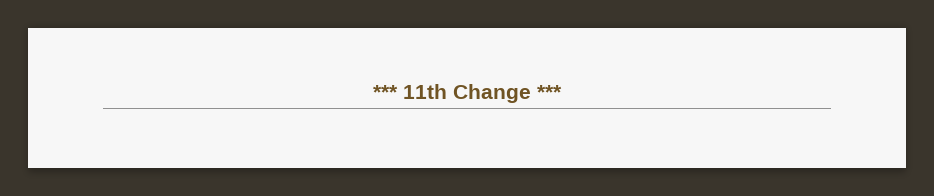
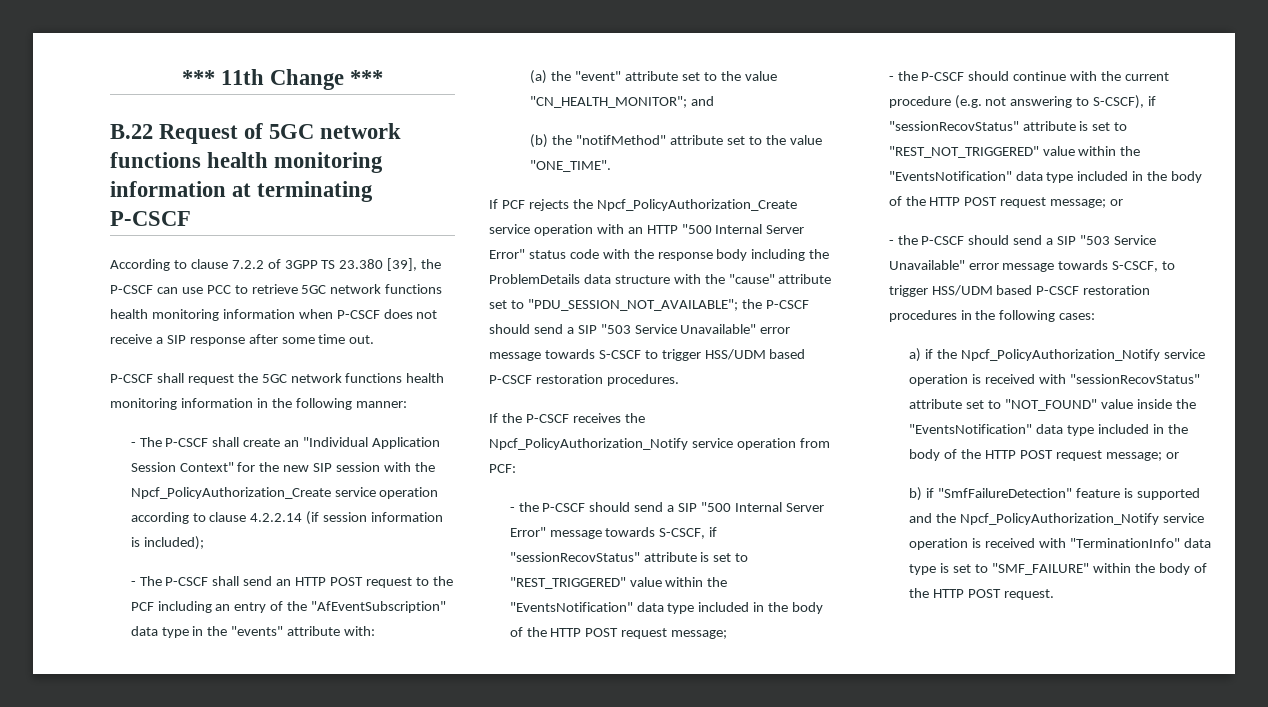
+ B.22 Request of 5GC network functions health monitoring information at terminating P-CSCF
+ According to clause 7.2.2 of 3GPP TS 23.380 [39], the P-CSCF can use PCC to retrieve 5GC network functions health monitoring information when P-CSCF does not receive a SIP response after some time out.
+ P-CSCF shall request the 5GC network functions health monitoring information in the following manner:
+ - The P-CSCF shall create an "Individual Application Session Context" for the new SIP session with the Npcf_PolicyAuthorization_Create service operation according to clause 4.2.2.14 (if session information is included);
+ - The P-CSCF shall send an HTTP POST request to the PCF including an entry of the "AfEventSubscription" data type in the "events" attribute with:
+ (a) the "event" attribute set to the value "CN_HEALTH_MONITOR"; and
+ (b) the "notifMethod" attribute set to the value "ONE_TIME".
+ If PCF rejects the Npcf_PolicyAuthorization_Create service operation with an HTTP "500 Internal Server Error" status code with the response body including the ProblemDetails data structure with the "cause" attribute set to "PDU_SESSION_NOT_AVAILABLE"; the P-CSCF should send a SIP "503 Service Unavailable" error message towards S-CSCF to trigger HSS/UDM based P-CSCF restoration procedures.
+ If the P-CSCF receives the Npcf_PolicyAuthorization_Notify service operation from PCF:
+ - the P-CSCF should send a SIP "500 Internal Server Error" message towards S-CSCF, if "sessionRecovStatus" attribute is set to "REST_TRIGGERED" value within the "EventsNotification" data type included in the body of the HTTP POST request message;
+ - the P-CSCF should continue with the current procedure (e.g. not answering to S-CSCF), if "sessionRecovStatus" attribute is set to "REST_NOT_TRIGGERED" value within the "EventsNotification" data type included in the body of the HTTP POST request message; or
+ - the P-CSCF should send a SIP "503 Service Unavailable" error message towards S-CSCF, to trigger HSS/UDM based P-CSCF restoration procedures in the following cases:
+ a) if the Npcf_PolicyAuthorization_Notify service operation is received with "sessionRecovStatus" attribute set to "NOT_FOUND" value inside the "EventsNotification" data type included in the body of the HTTP POST request message; or
+ b) if "SmfFailureDetection" feature is supported and the Npcf_PolicyAuthorization_Notify service operation is received with "TerminationInfo" data type is set to "SMF_FAILURE" within the body of the HTTP POST request.

